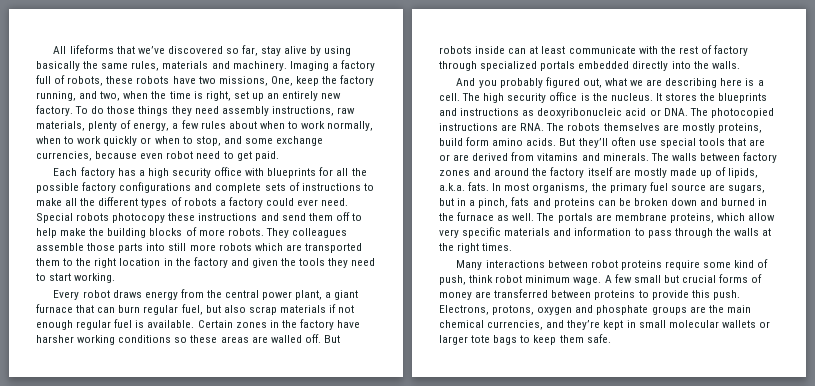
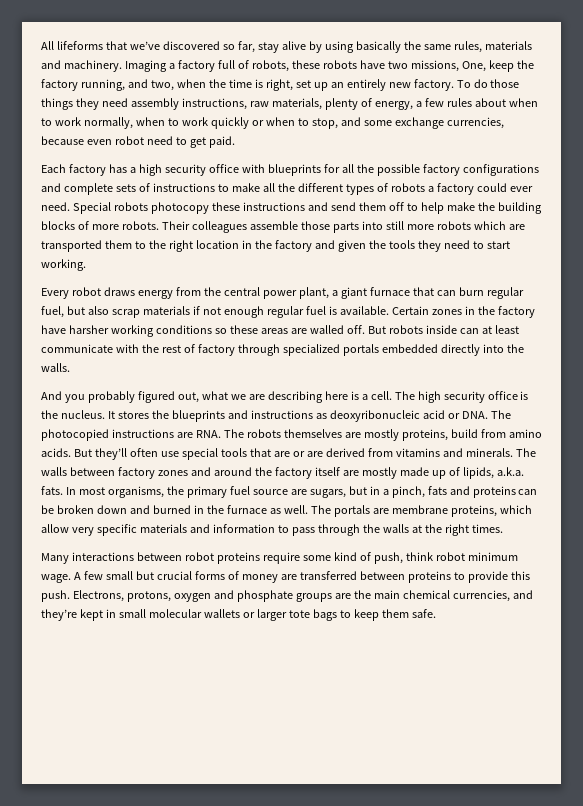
- They colleagues assemble those parts into still more robots which are transported them to the right location in the factory and given the tools they need to start working.
+ Their colleagues assemble those parts into still more robots which are transported them to the right location in the factory and given the tools they need to start working.
- It stores the blueprints and instructions as deoxyribonucleic acid or DNA. The photocopied instructions are RNA. The robots themselves are mostly proteins, build form amino acids.
+ It stores the blueprints and instructions as deoxyribonucleic acid or DNA. The photocopied instructions are RNA. The robots themselves are mostly proteins, build from amino acids.

